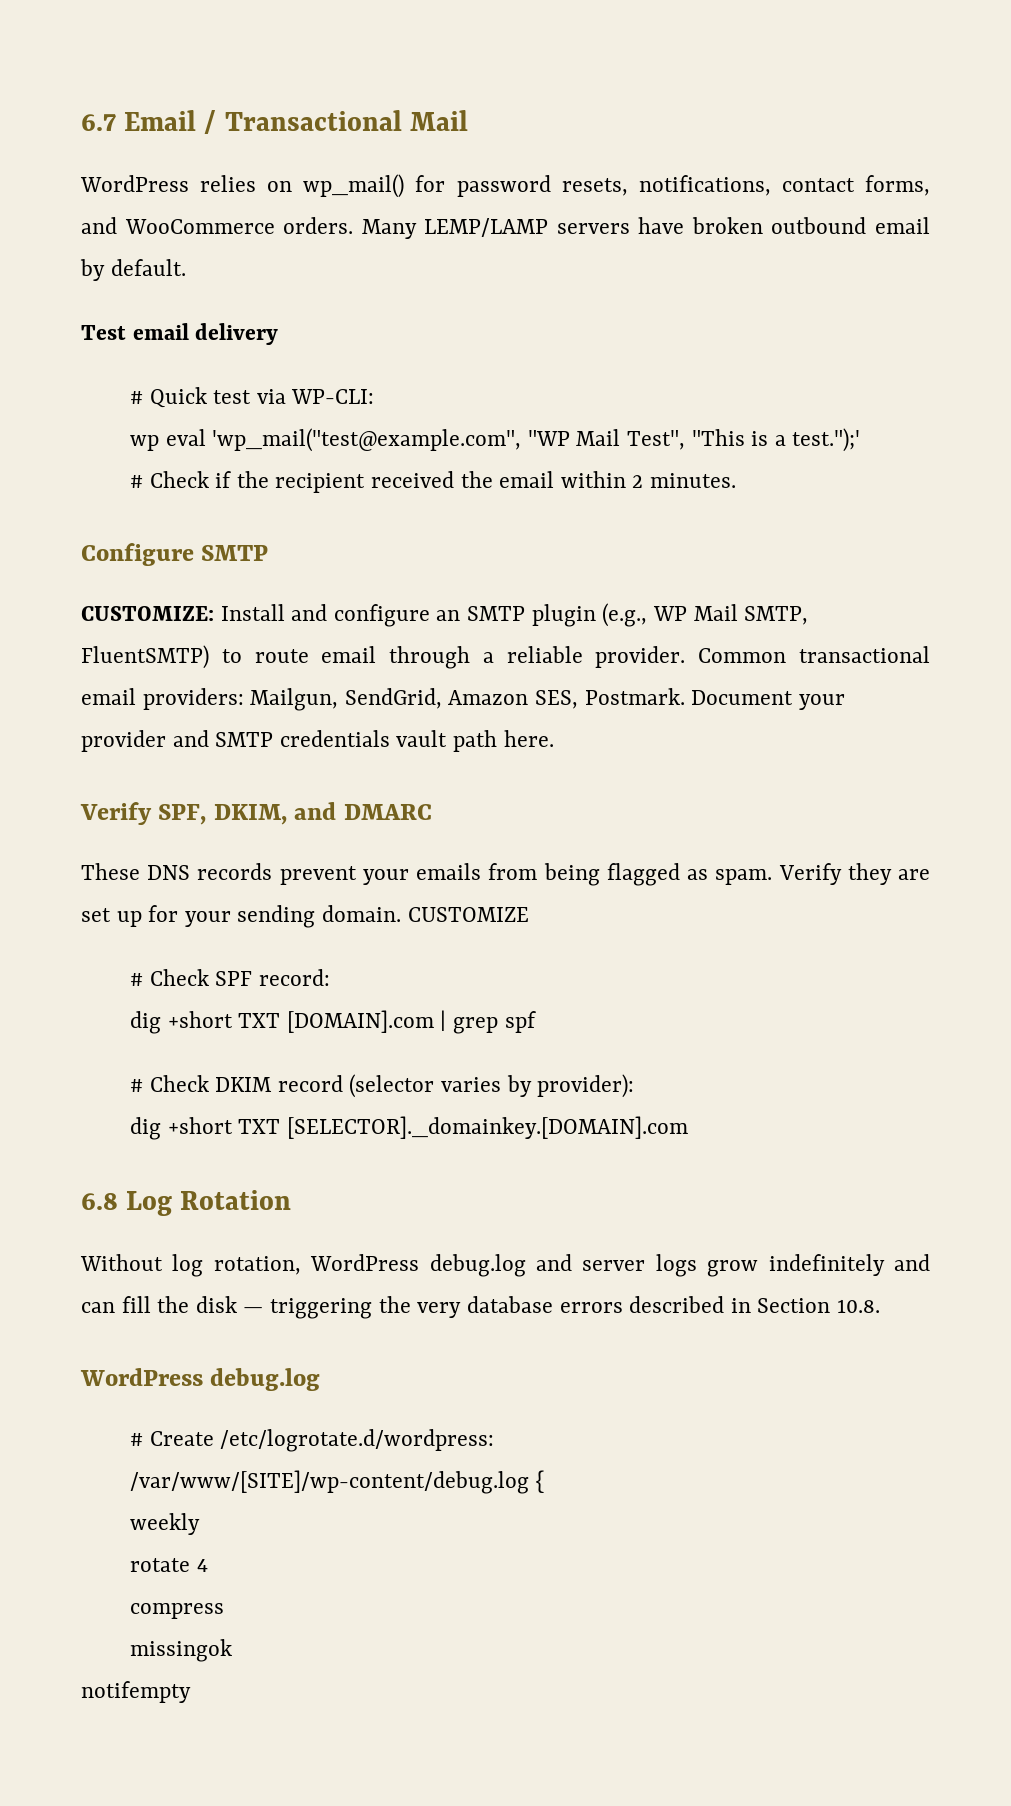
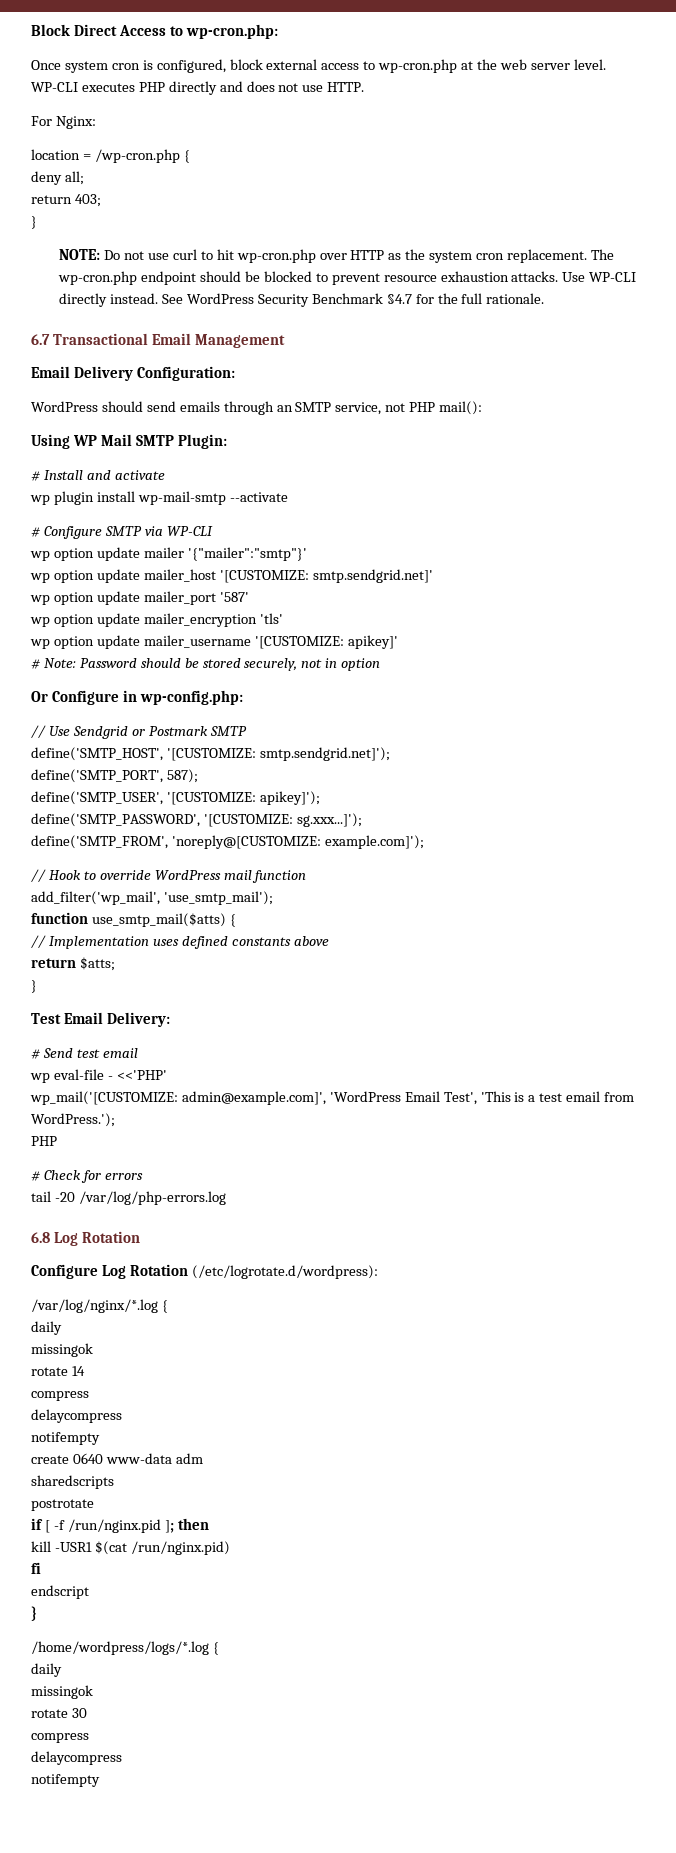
- 6.7 Email / Transactional Mail
- WordPress relies on wp_mail() for password resets, notifications, contact forms, and WooCommerce orders. Many LEMP/LAMP servers have broken outbound email by default.
+ Block Direct Access to wp-cron.php:
+ Once system cron is configured, block external access to wp-cron.php at the web server level. WP-CLI executes PHP directly and does not use HTTP.
+ For Nginx:
+ location = /wp-cron.php {
+ deny all;
+ return 403;
+ }
+ NOTE: Do not use curl to hit wp-cron.php over HTTP as the system cron replacement. The wp-cron.php endpoint should be blocked to prevent resource exhaustion attacks. Use WP-CLI directly instead. See WordPress Security Benchmark §4.7 for the full rationale.
+ 6.7 Transactional Email Management
+ Email Delivery Configuration:
+ WordPress should send emails through an SMTP service, not PHP mail():
+ Using WP Mail SMTP Plugin:
+ # Install and activate
+ wp plugin install wp-mail-smtp --activate
+ # Configure SMTP via WP-CLI
+ wp option update mailer '{"mailer":"smtp"}'
+ wp option update mailer_host '[CUSTOMIZE: smtp.sendgrid.net]'
+ wp option update mailer_port '587'
+ wp option update mailer_encryption 'tls'
+ wp option update mailer_username '[CUSTOMIZE: apikey]'
+ # Note: Password should be stored securely, not in option
+ Or Configure in wp-config.php:
+ // Use Sendgrid or Postmark SMTP
+ define('SMTP_HOST', '[CUSTOMIZE: smtp.sendgrid.net]');
+ define('SMTP_PORT', 587);
+ define('SMTP_USER', '[CUSTOMIZE: apikey]');
+ define('SMTP_PASSWORD', '[CUSTOMIZE: sg.xxx...]');
+ define('SMTP_FROM', 'noreply@[CUSTOMIZE: example.com]');
+ // Hook to override WordPress mail function
+ add_filter('wp_mail', 'use_smtp_mail');
+ function use_smtp_mail($atts) {
+ // Implementation uses defined constants above
+ return $atts;
+ }
- Test email delivery
- # Quick test via WP-CLI:
- wp eval 'wp_mail("test@example.com", "WP Mail Test", "This is a test.");'
- # Check if the recipient received the email within 2 minutes.
- Configure SMTP
- CUSTOMIZE: Install and configure an SMTP plugin (e.g., WP Mail SMTP, FluentSMTP) to route email through a reliable provider. Common transactional email providers: Mailgun, SendGrid, Amazon SES, Postmark. Document your provider and SMTP credentials vault path here.
- Verify SPF, DKIM, and DMARC
- These DNS records prevent your emails from being flagged as spam. Verify they are set up for your sending domain. CUSTOMIZE
- # Check SPF record:
- dig +short TXT [DOMAIN].com | grep spf
- # Check DKIM record (selector varies by provider):
- dig +short TXT [SELECTOR]._domainkey.[DOMAIN].com
+ Test Email Delivery:
+ # Send test email
+ wp eval-file - <<'PHP'
+ wp_mail('[CUSTOMIZE: admin@example.com]', 'WordPress Email Test', 'This is a test email from WordPress.');
+ PHP
+ # Check for errors
+ tail -20 /var/log/php-errors.log
  6.8 Log Rotation
- Without log rotation, WordPress debug.log and server logs grow indefinitely and can fill the disk — triggering the very database errors described in Section 10.8.
- WordPress debug.log
- # Create /etc/logrotate.d/wordpress:
- /var/www/[SITE]/wp-content/debug.log {
- weekly
- rotate 4
+ Configure Log Rotation (/etc/logrotate.d/wordpress):
+ /var/log/nginx/*.log {
+ daily
+ missingok
+ rotate 14
  compress
+ delaycompress
+ notifempty
+ create 0640 www-data adm
+ sharedscripts
+ postrotate
+ if [ -f /run/nginx.pid ]; then
+ kill -USR1 $(cat /run/nginx.pid)
+ fi
+ endscript
+ }
+ /home/wordpress/logs/*.log {
+ daily
  missingok
+ rotate 30
+ compress
+ delaycompress

